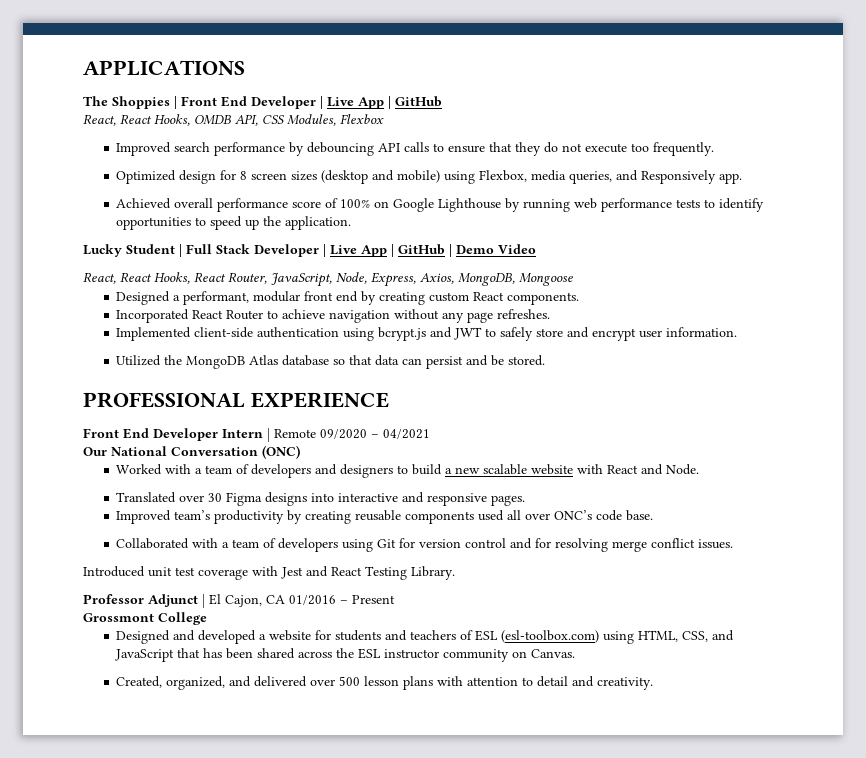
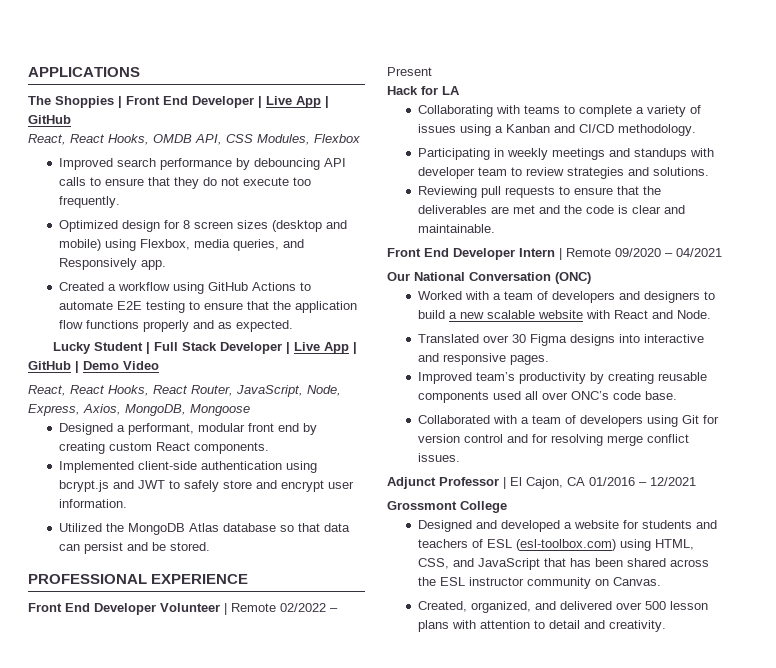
- Achieved overall performance score of 100% on Google Lighthouse by running web performance tests to identify opportunities to speed up the application.
+ Created a workflow using GitHub Actions to automate E2E testing to ensure that the application flow functions properly and as expected.
- Incorporated React Router to achieve navigation without any page refreshes.
+ Front End Developer Volunteer | Remote 02/2022 – Present
+ Hack for LA
+ Collaborating with teams to complete a variety of issues using a Kanban and CI/CD methodology.
+ Participating in weekly meetings and standups with developer team to review strategies and solutions.
+ Reviewing pull requests to ensure that the deliverables are met and the code is clear and maintainable.
- Introduced unit test coverage with Jest and React Testing Library.
- Professor Adjunct | El Cajon, CA 01/2016 – Present
+ Adjunct Professor | El Cajon, CA 01/2016 – 12/2021

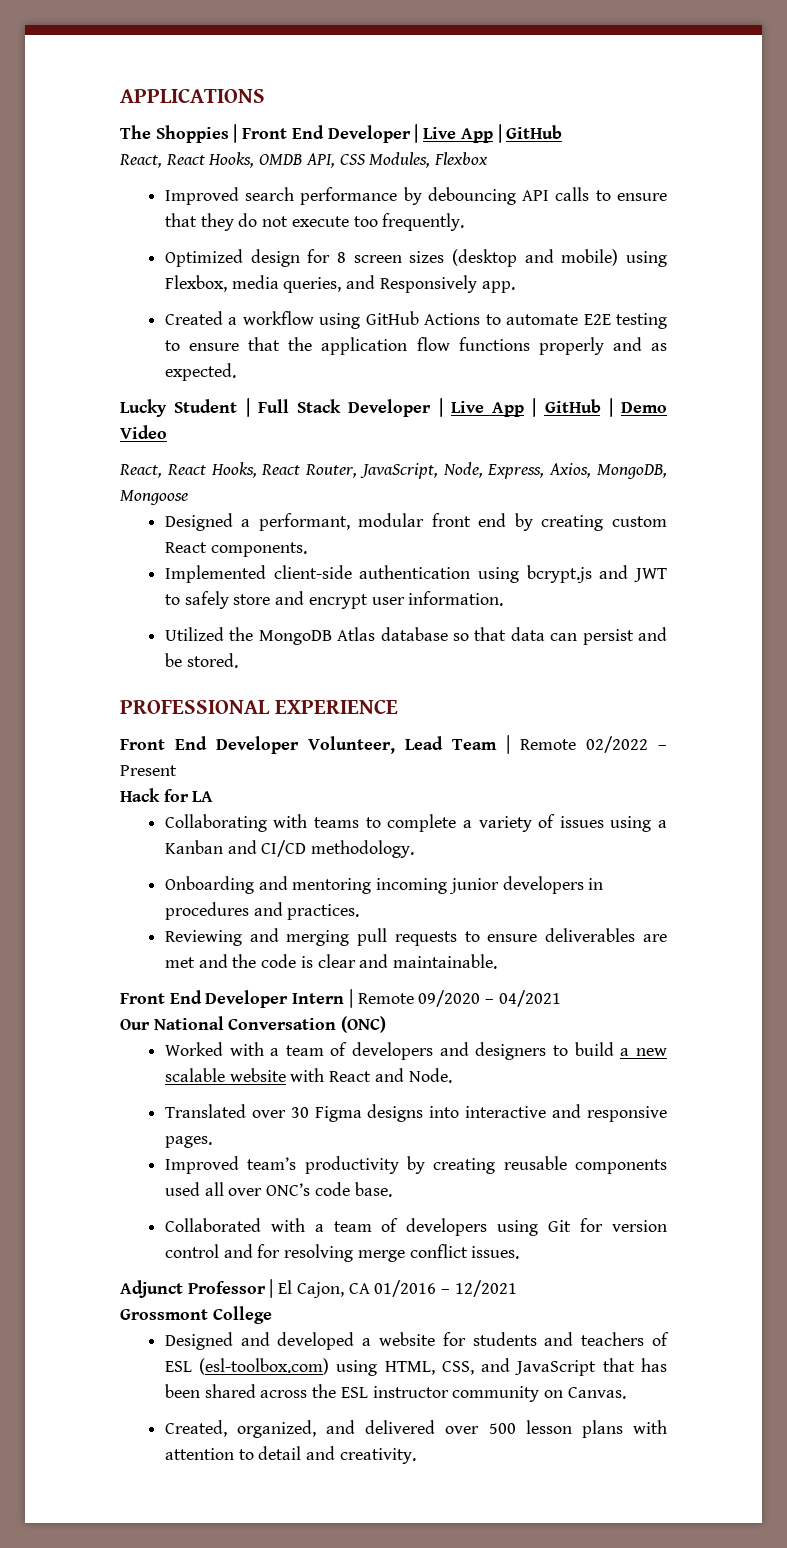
- Front End Developer Volunteer | Remote 02/2022 – Present
+ Front End Developer Volunteer, Lead Team | Remote 02/2022 – Present
- Participating in weekly meetings and standups with developer team to review strategies and solutions.
+ Onboarding and mentoring incoming junior developers in procedures and practices.
- Reviewing pull requests to ensure that the deliverables are met and the code is clear and maintainable.
+ Reviewing and merging pull requests to ensure deliverables are met and the code is clear and maintainable.

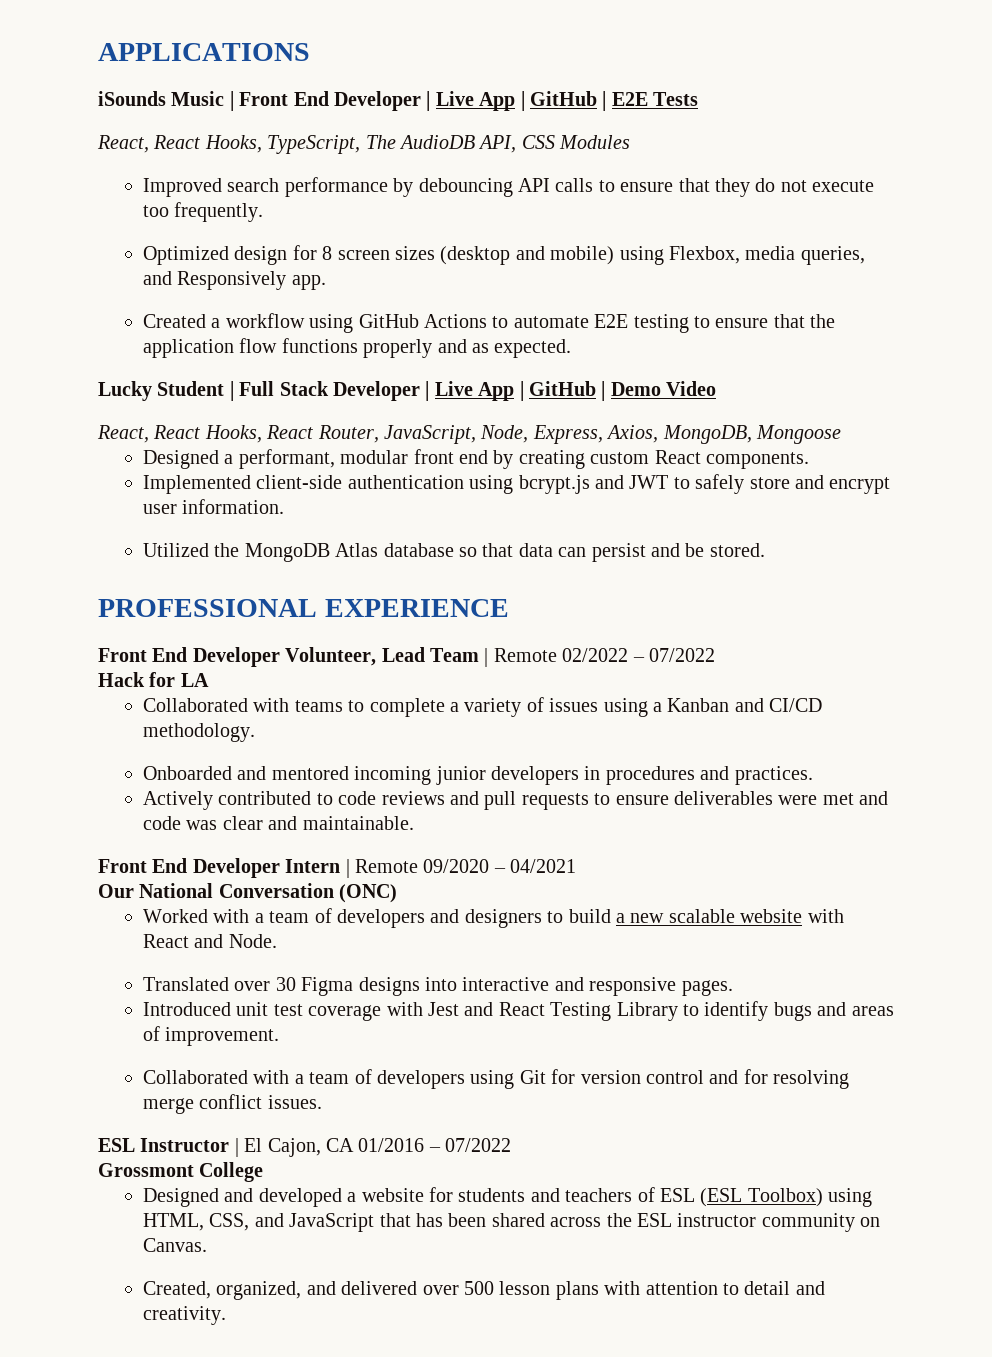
- The Shoppies | Front End Developer | Live App | GitHub
- React, React Hooks, OMDB API, CSS Modules, Flexbox
+ iSounds Music | Front End Developer | Live App | GitHub | E2E Tests
+ React, React Hooks, TypeScript, The AudioDB API, CSS Modules
- Front End Developer Volunteer, Lead Team | Remote 02/2022 – Present
+ Front End Developer Volunteer, Lead Team | Remote 02/2022 – 07/2022
- Collaborating with teams to complete a variety of issues using a Kanban and CI/CD methodology.
+ Collaborated with teams to complete a variety of issues using a Kanban and CI/CD methodology.
- Onboarding and mentoring incoming junior developers in procedures and practices.
+ Onboarded and mentored incoming junior developers in procedures and practices.
- Reviewing and merging pull requests to ensure deliverables are met and the code is clear and maintainable.
+ Actively contributed to code reviews and pull requests to ensure deliverables were met and code was clear and maintainable.
- Improved team’s productivity by creating reusable components used all over ONC’s code base.
+ Introduced unit test coverage with Jest and React Testing Library to identify bugs and areas of improvement.
- Adjunct Professor | El Cajon, CA 01/2016 – 12/2021
+ ESL Instructor | El Cajon, CA 01/2016 – 07/2022
- Designed and developed a website for students and teachers of ESL (esl-toolbox.com) using HTML, CSS, and JavaScript that has been shared across the ESL instructor community on Canvas.
+ Designed and developed a website for students and teachers of ESL (ESL Toolbox) using HTML, CSS, and JavaScript that has been shared across the ESL instructor community on Canvas.

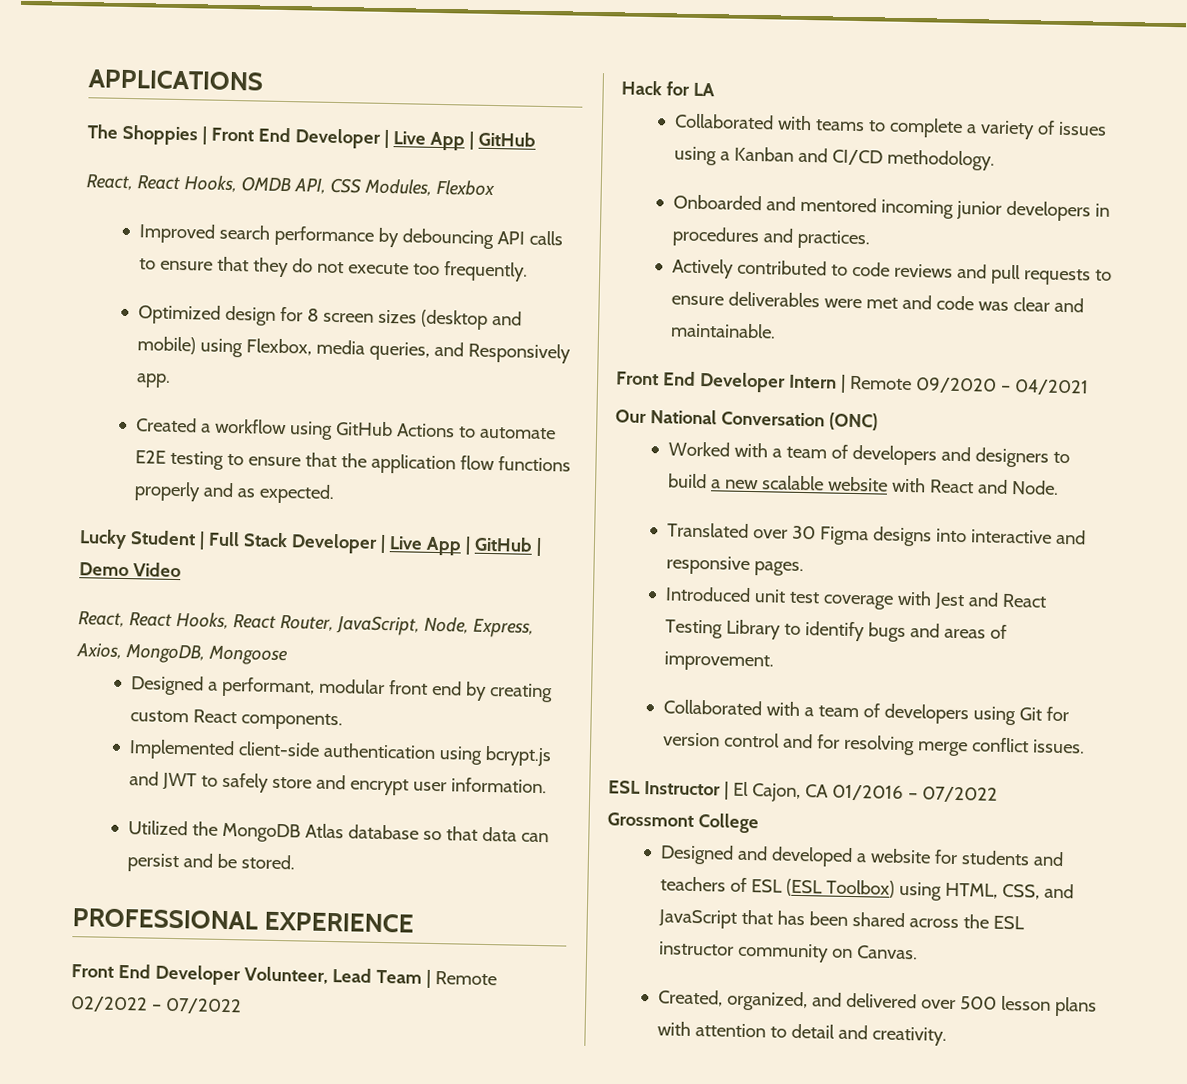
- iSounds Music | Front End Developer | Live App | GitHub | E2E Tests
- React, React Hooks, TypeScript, The AudioDB API, CSS Modules
+ The Shoppies | Front End Developer | Live App | GitHub
+ React, React Hooks, OMDB API, CSS Modules, Flexbox

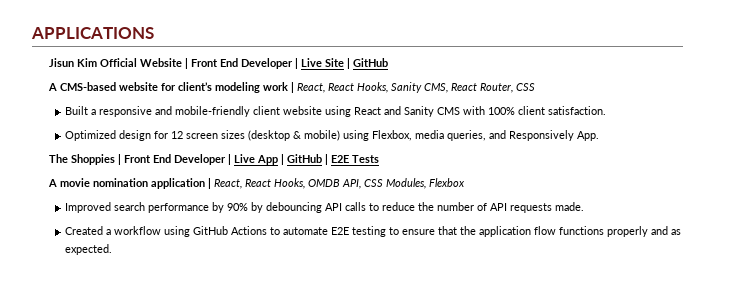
+ Jisun Kim Official Website | Front End Developer | Live Site | GitHub
+ A CMS-based website for client’s modeling work | React, React Hooks, Sanity CMS, React Router, CSS
+ Built a responsive and mobile-friendly client website using React and Sanity CMS with 100% client satisfaction.
+ Optimized design for 12 screen sizes (desktop & mobile) using Flexbox, media queries, and Responsively App.
- The Shoppies | Front End Developer | Live App | GitHub
- React, React Hooks, OMDB API, CSS Modules, Flexbox
+ The Shoppies | Front End Developer | Live App | GitHub | E2E Tests
+ A movie nomination application | React, React Hooks, OMDB API, CSS Modules, Flexbox
- Improved search performance by debouncing API calls to ensure that they do not execute too frequently.
- Optimized design for 8 screen sizes (desktop and mobile) using Flexbox, media queries, and Responsively app.
+ Improved search performance by 90% by debouncing API calls to reduce the number of API requests made.
- Lucky Student | Full Stack Developer | Live App | GitHub | Demo Video
- React, React Hooks, React Router, JavaScript, Node, Express, Axios, MongoDB, Mongoose
- Designed a performant, modular front end by creating custom React components.
- Implemented client-side authentication using bcrypt.js and JWT to safely store and encrypt user information.
- Utilized the MongoDB Atlas database so that data can persist and be stored.
- PROFESSIONAL EXPERIENCE
- Front End Developer Volunteer, Lead Team | Remote 02/2022 – 07/2022
- Hack for LA
- Collaborated with teams to complete a variety of issues using a Kanban and CI/CD methodology.
- Onboarded and mentored incoming junior developers in procedures and practices.
- Actively contributed to code reviews and pull requests to ensure deliverables were met and code was clear and maintainable.
- Front End Developer Intern | Remote 09/2020 – 04/2021
- Our National Conversation (ONC)
- Worked with a team of developers and designers to build a new scalable website with React and Node.
- Translated over 30 Figma designs into interactive and responsive pages.
- Introduced unit test coverage with Jest and React Testing Library to identify bugs and areas of improvement.
- Collaborated with a team of developers using Git for version control and for resolving merge conflict issues.
- ESL Instructor | El Cajon, CA 01/2016 – 07/2022
- Grossmont College
- Designed and developed a website for students and teachers of ESL (ESL Toolbox) using HTML, CSS, and JavaScript that has been shared across the ESL instructor community on Canvas.
- Created, organized, and delivered over 500 lesson plans with attention to detail and creativity.

